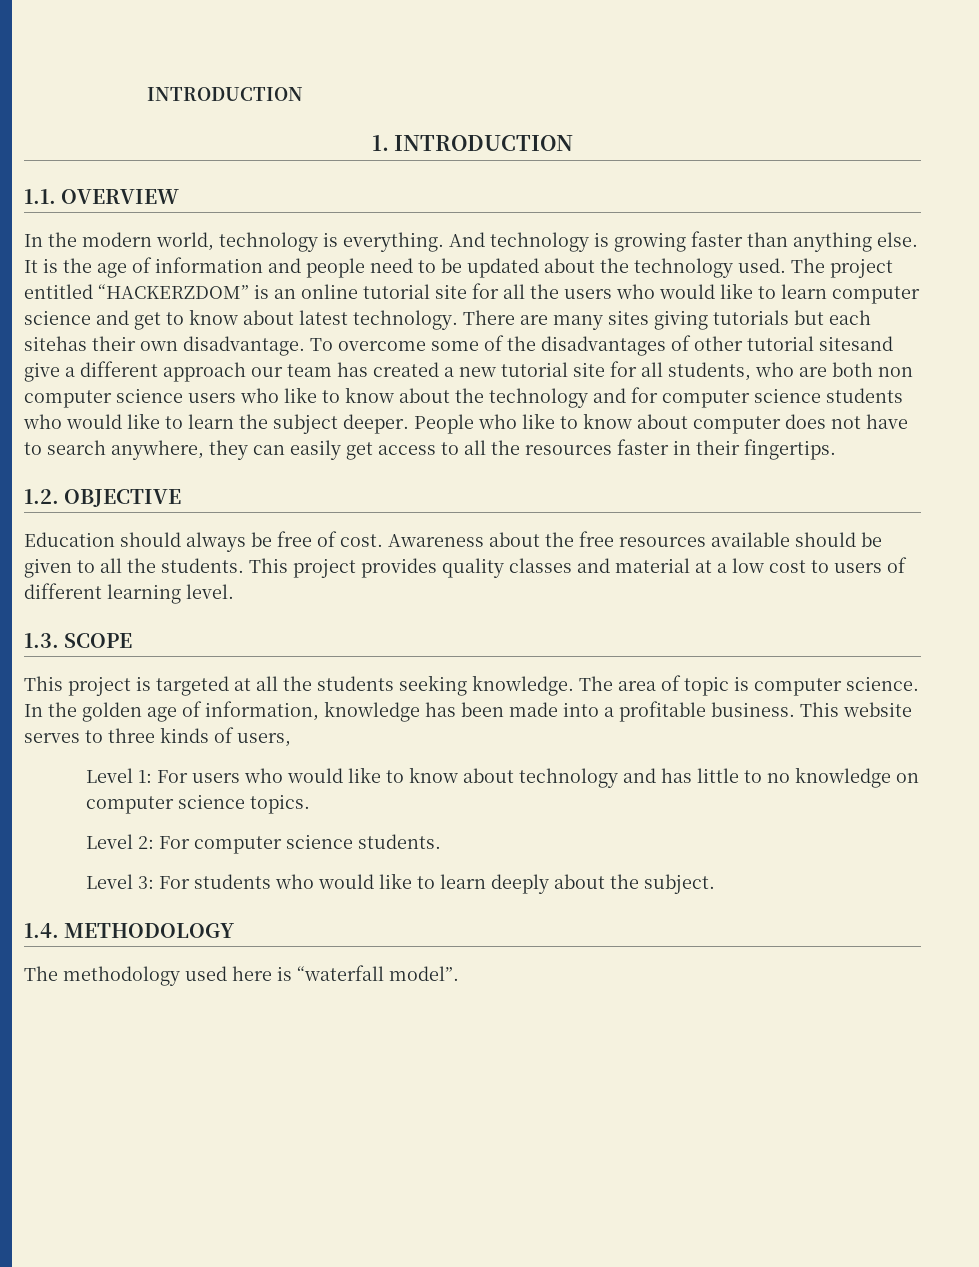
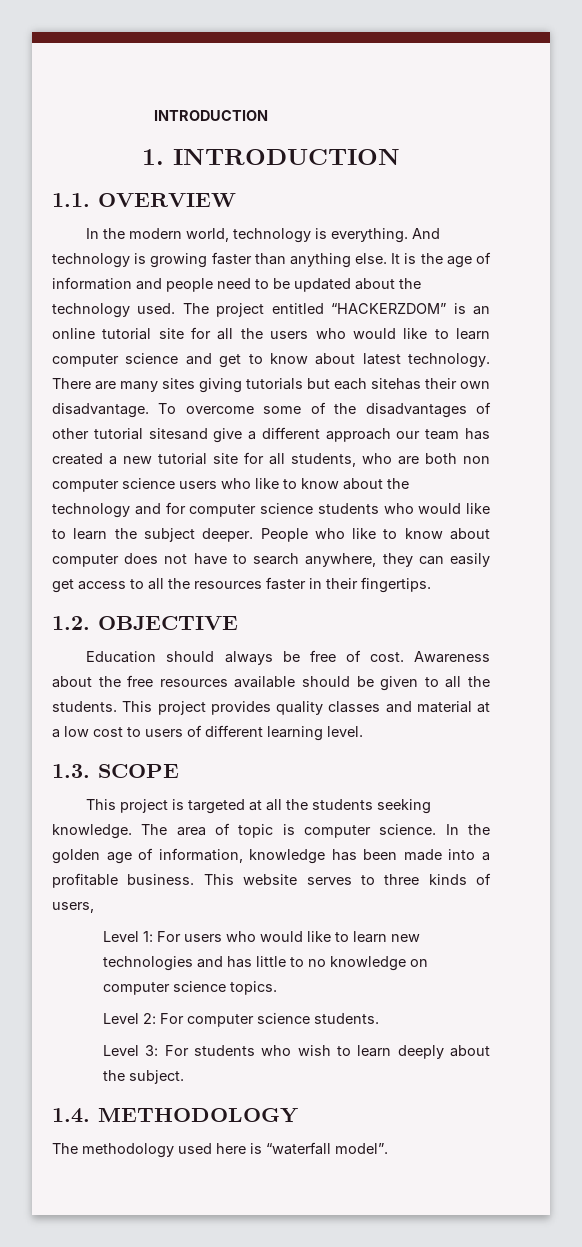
- Level 1: For users who would like to know about technology and has little to no knowledge on computer science topics.
+ Level 1: For users who would like to learn new technologies and has little to no knowledge on computer science topics.
- Level 3: For students who would like to learn deeply about the subject.
+ Level 3: For students who wish to learn deeply about the subject.

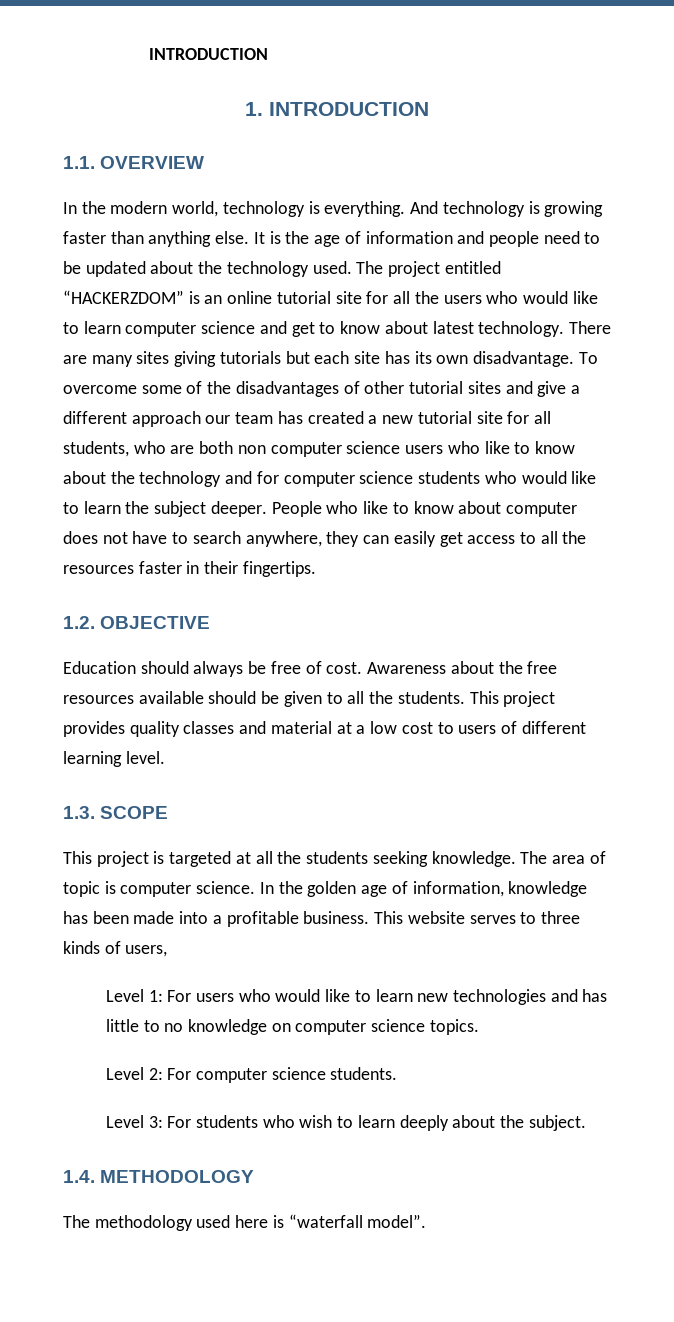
- There are many sites giving tutorials but each sitehas their own disadvantage.
+ There are many sites giving tutorials but each site has its own disadvantage.
- To overcome some of the disadvantages of other tutorial sitesand give a different approach our team has created a new tutorial site for all students, who are both non computer science users who like to know about the technology and for computer science students who would like to learn the subject deeper.
+ To overcome some of the disadvantages of other tutorial sites and give a different approach our team has created a new tutorial site for all students, who are both non computer science users who like to know about the technology and for computer science students who would like to learn the subject deeper.

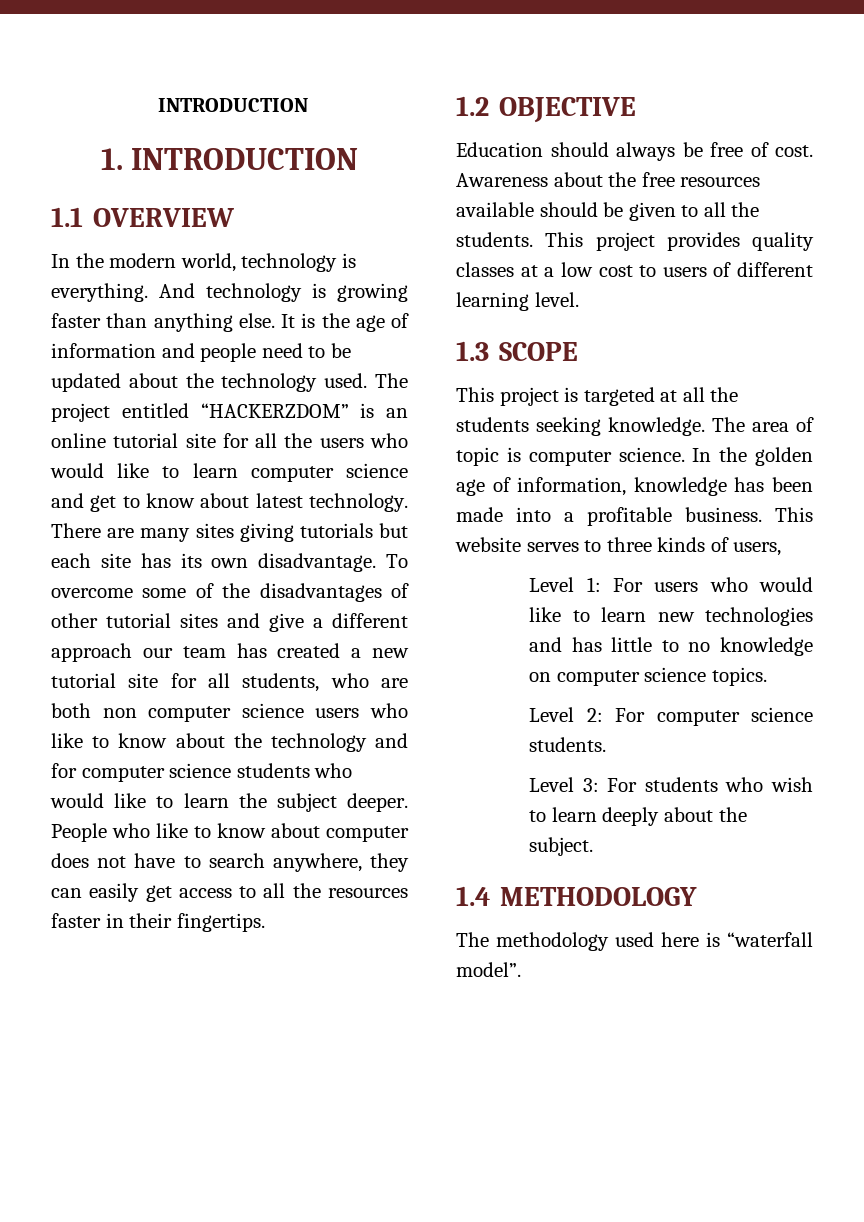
- 1.1. OVERVIEW
+ 1.1 OVERVIEW
- 1.2. OBJECTIVE
+ 1.2 OBJECTIVE
- This project provides quality classes and material at a low cost to users of different learning level.
+ This project provides quality classes at a low cost to users of different learning level.
- 1.3. SCOPE
+ 1.3 SCOPE
- 1.4. METHODOLOGY
+ 1.4 METHODOLOGY

